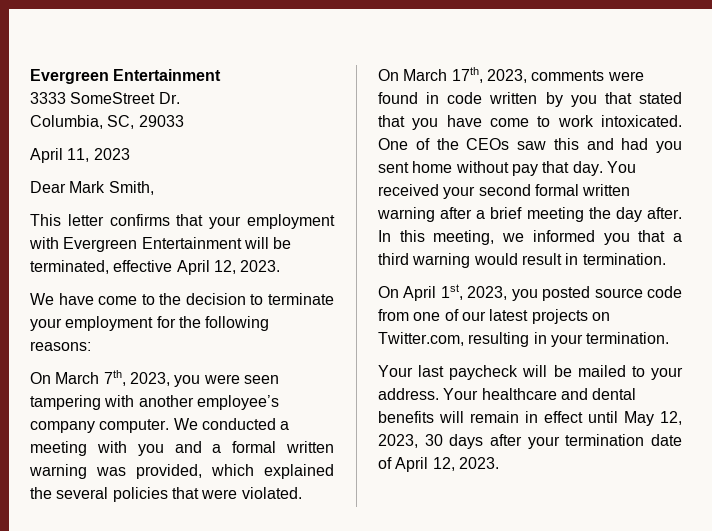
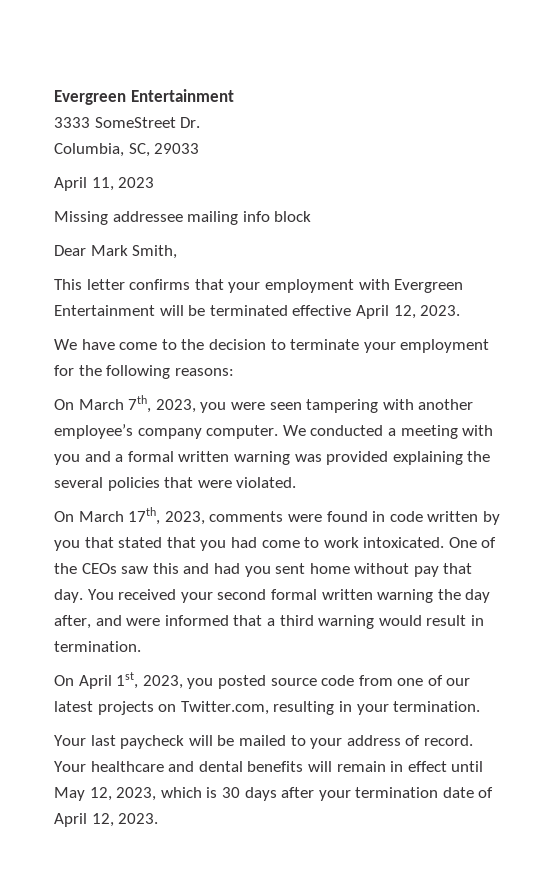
+ Missing addressee mailing info block
- This letter confirms that your employment with Evergreen Entertainment will be terminated, effective April 12, 2023.
+ This letter confirms that your employment with Evergreen Entertainment will be terminated effective April 12, 2023.
- We conducted a meeting with you and a formal written warning was provided, which explained the several policies that were violated.
+ We conducted a meeting with you and a formal written warning was provided explaining the several policies that were violated.
- On March 17th, 2023, comments were found in code written by you that stated that you have come to work intoxicated.
+ On March 17th, 2023, comments were found in code written by you that stated that you had come to work intoxicated.
- You received your second formal written warning after a brief meeting the day after. In this meeting, we informed you that a third warning would result in termination.
+ You received your second formal written warning the day after, and were informed that a third warning would result in termination.
- Your last paycheck will be mailed to your address.
+ Your last paycheck will be mailed to your address of record.
- Your healthcare and dental benefits will remain in effect until May 12, 2023, 30 days after your termination date of April 12, 2023.
+ Your healthcare and dental benefits will remain in effect until May 12, 2023, which is 30 days after your termination date of April 12, 2023.

